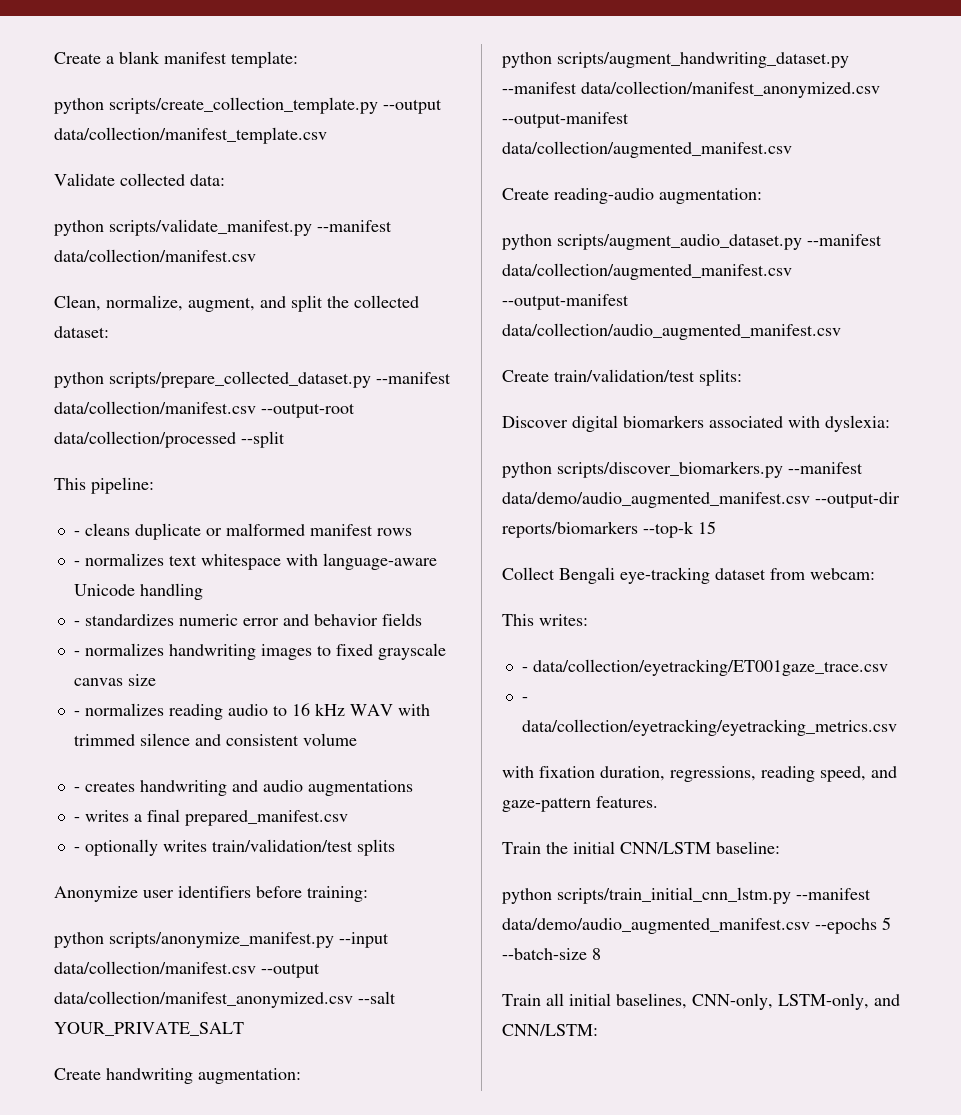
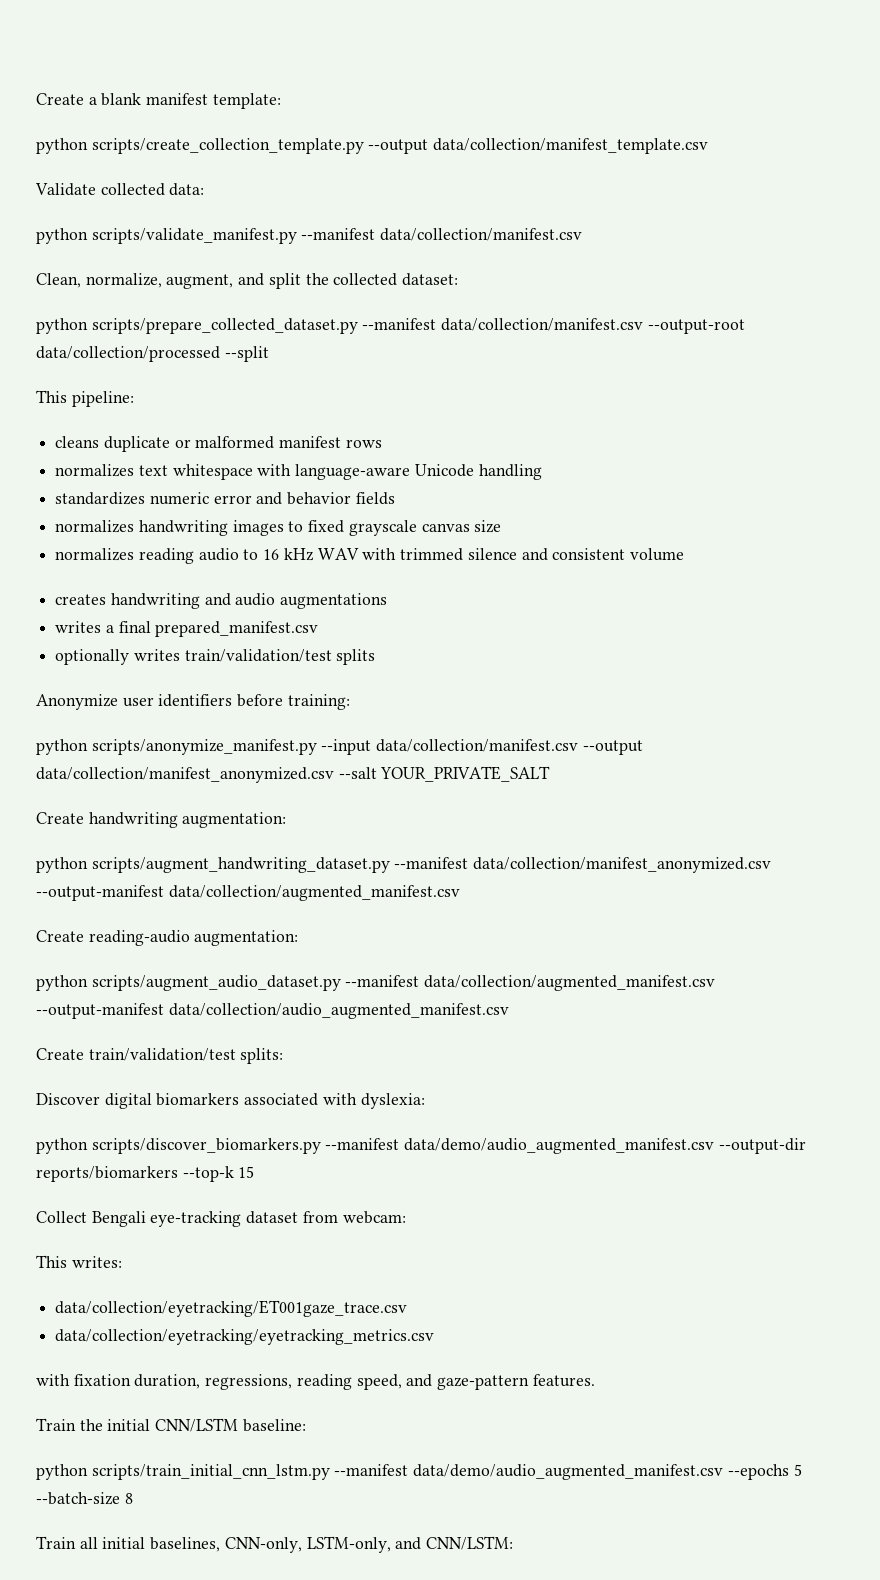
- - cleans duplicate or malformed manifest rows
+ cleans duplicate or malformed manifest rows
- - normalizes text whitespace with language-aware Unicode handling
+ normalizes text whitespace with language-aware Unicode handling
- - standardizes numeric error and behavior fields
+ standardizes numeric error and behavior fields
- - normalizes handwriting images to fixed grayscale canvas size
+ normalizes handwriting images to fixed grayscale canvas size
- - normalizes reading audio to 16 kHz WAV with trimmed silence and consistent volume
+ normalizes reading audio to 16 kHz WAV with trimmed silence and consistent volume
- - creates handwriting and audio augmentations
+ creates handwriting and audio augmentations
- - writes a final prepared_manifest.csv
+ writes a final prepared_manifest.csv
- - optionally writes train/validation/test splits
+ optionally writes train/validation/test splits
- - data/collection/eyetracking/ET001gaze_trace.csv
+ data/collection/eyetracking/ET001gaze_trace.csv
- - data/collection/eyetracking/eyetracking_metrics.csv
+ data/collection/eyetracking/eyetracking_metrics.csv

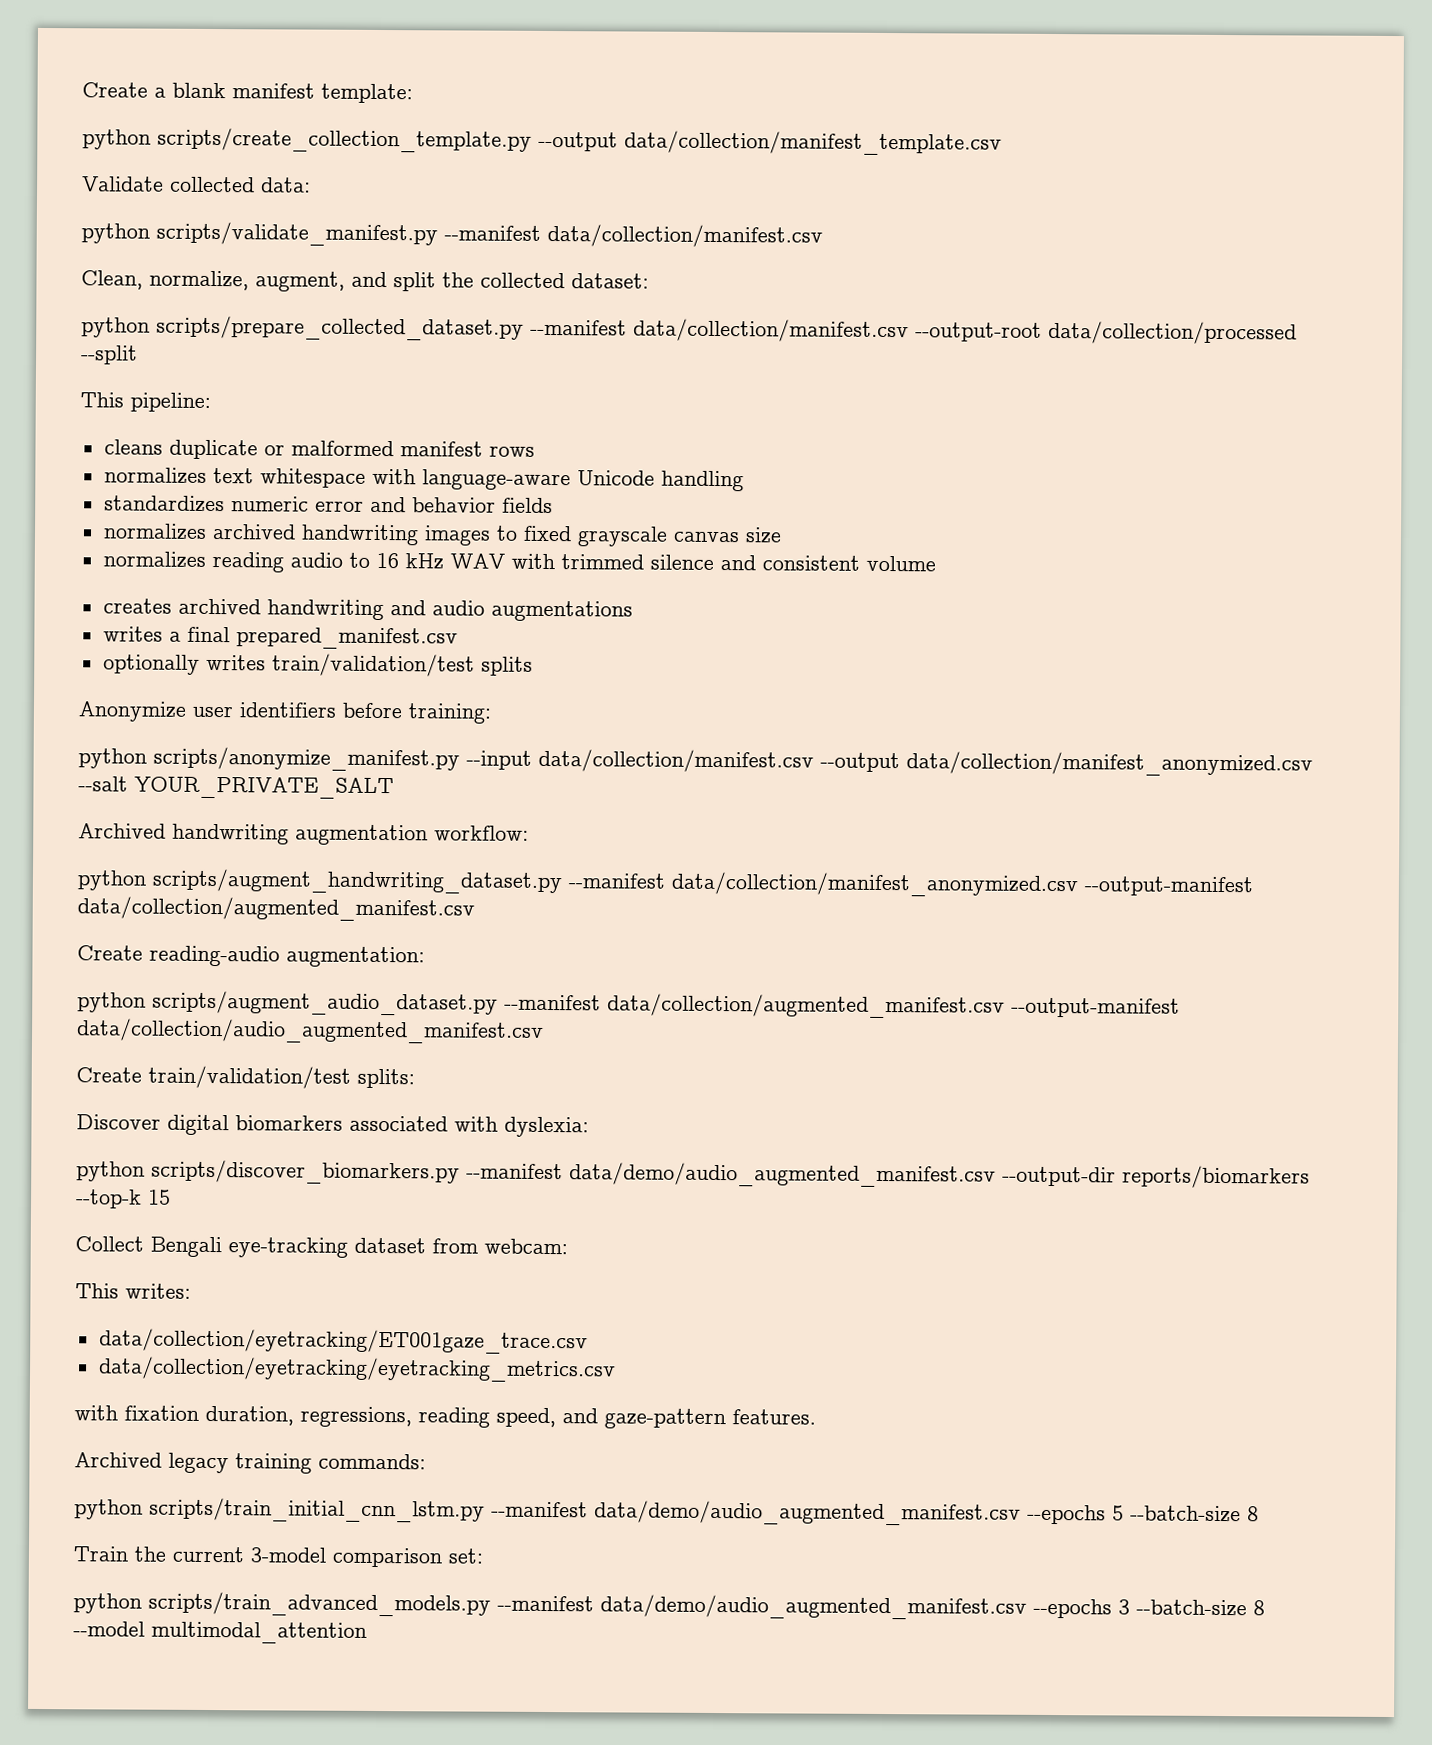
- normalizes handwriting images to fixed grayscale canvas size
+ normalizes archived handwriting images to fixed grayscale canvas size
- creates handwriting and audio augmentations
+ creates archived handwriting and audio augmentations
- Create handwriting augmentation:
+ Archived handwriting augmentation workflow:
- Train the initial CNN/LSTM baseline:
+ Archived legacy training commands:
- Train all initial baselines, CNN-only, LSTM-only, and CNN/LSTM:
+ Train the current 3-model comparison set:
+ python scripts/train_advanced_models.py --manifest data/demo/audio_augmented_manifest.csv --epochs 3 --batch-size 8 --model multimodal_attention

